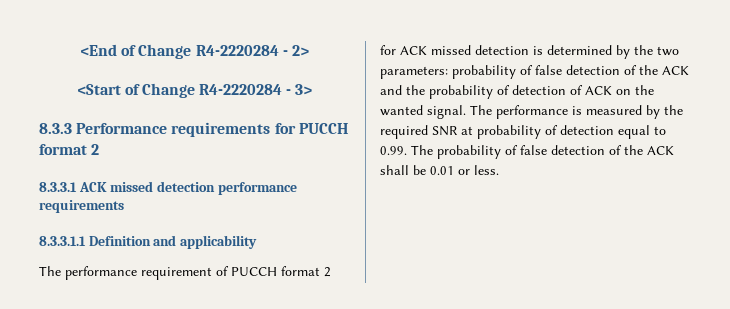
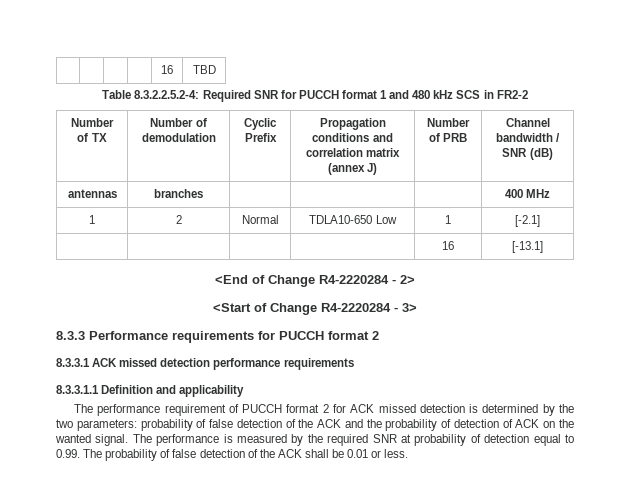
+ | | | | 16 | TBD
+ Table 8.3.2.2.5.2-4: Required SNR for PUCCH format 1 and 480 kHz SCS in FR2-2
+ Number of TX | Number of demodulation | Cyclic Prefix | Propagation conditions and correlation matrix (annex J) | Number of PRB | Channel bandwidth / SNR (dB)
+ antennas | branches | | | | 400 MHz
+ 1 | 2 | Normal | TDLA10-650 Low | 1 | [-2.1]
+ | | | | 16 | [-13.1]

